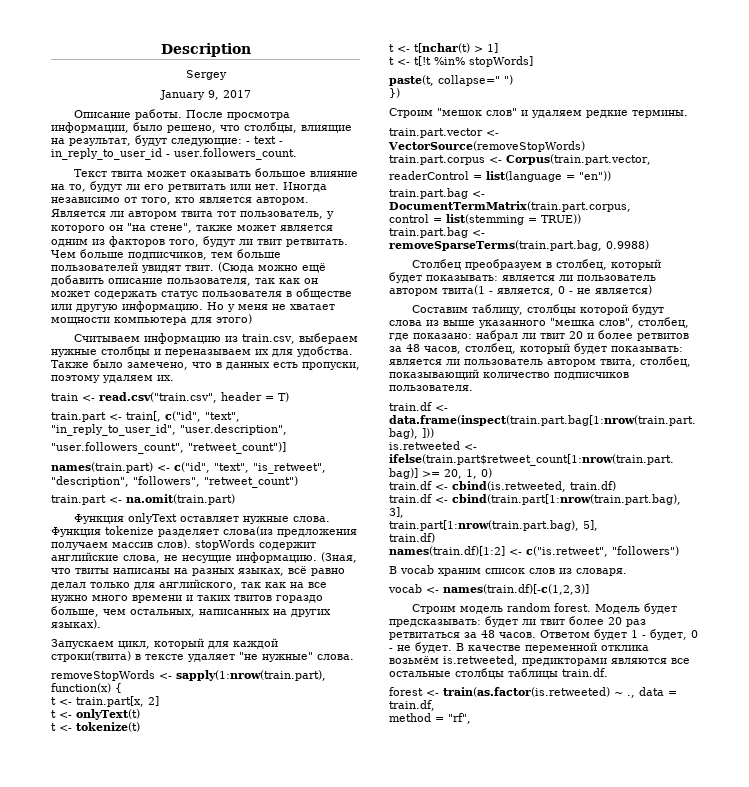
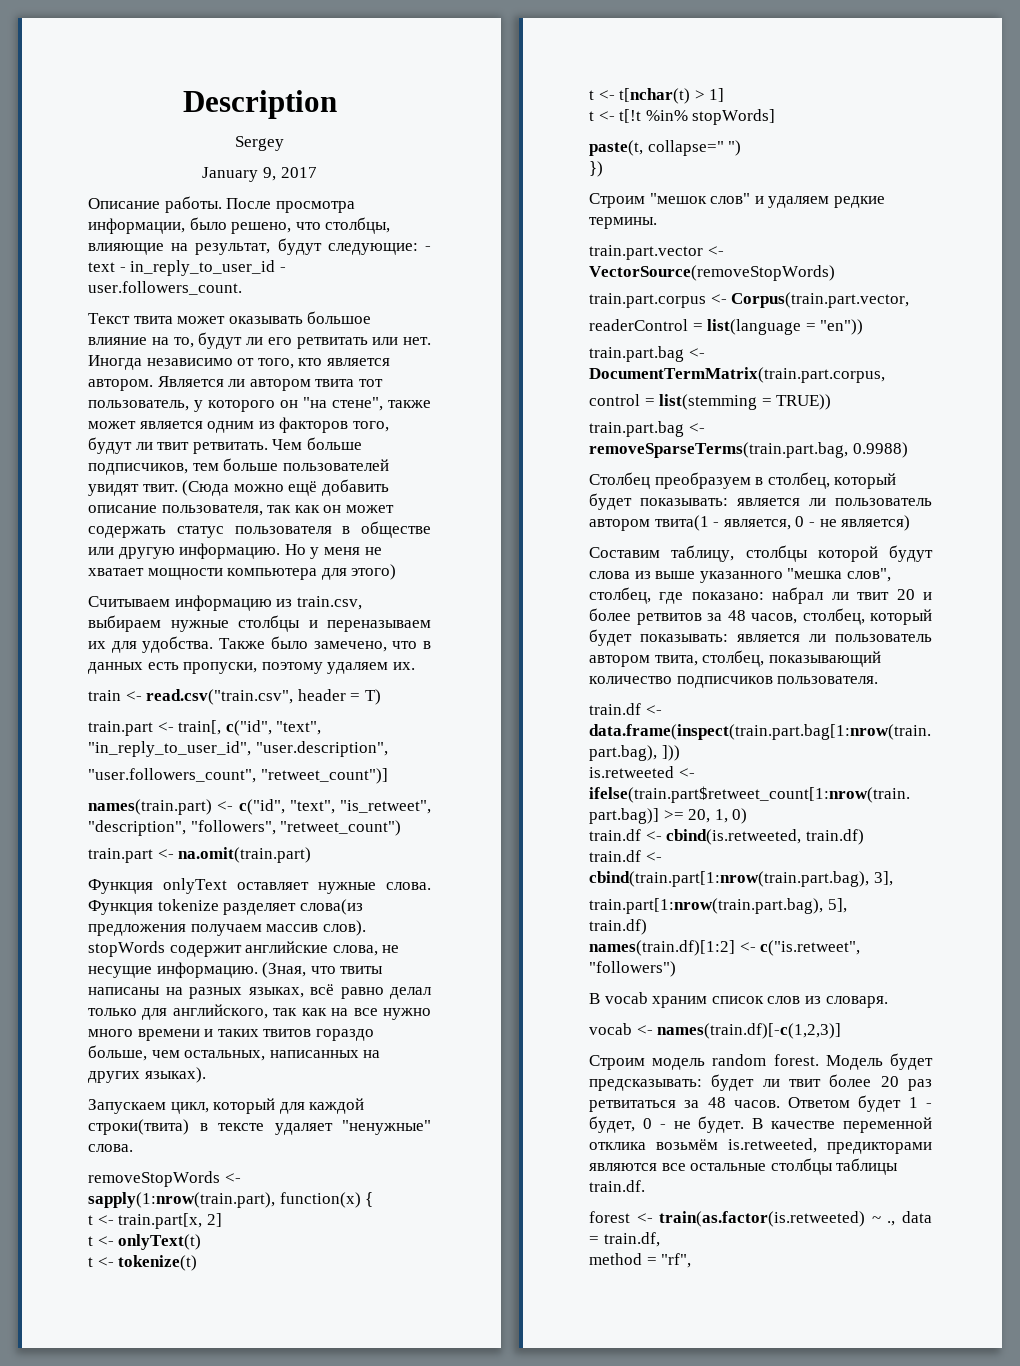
- После просмотра информации, было решено, что столбцы, влиящие на результат, будут следующие: - text - in_reply_to_user_id - user.followers_count.
+ После просмотра информации, было решено, что столбцы, влияющие на результат, будут следующие: - text - in_reply_to_user_id - user.followers_count.
- Считываем информацию из train.csv, выбераем нужные столбцы и переназываем их для удобства.
+ Считываем информацию из train.csv, выбираем нужные столбцы и переназываем их для удобства.
- Запускаем цикл, который для каждой строки(твита) в тексте удаляет "не нужные" слова.
+ Запускаем цикл, который для каждой строки(твита) в тексте удаляет "ненужные" слова.

